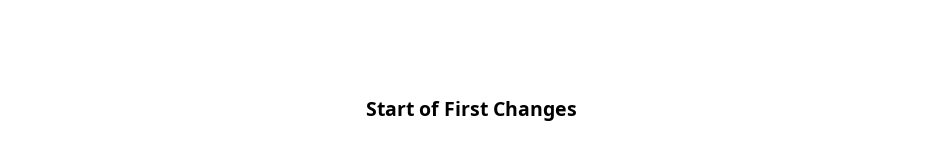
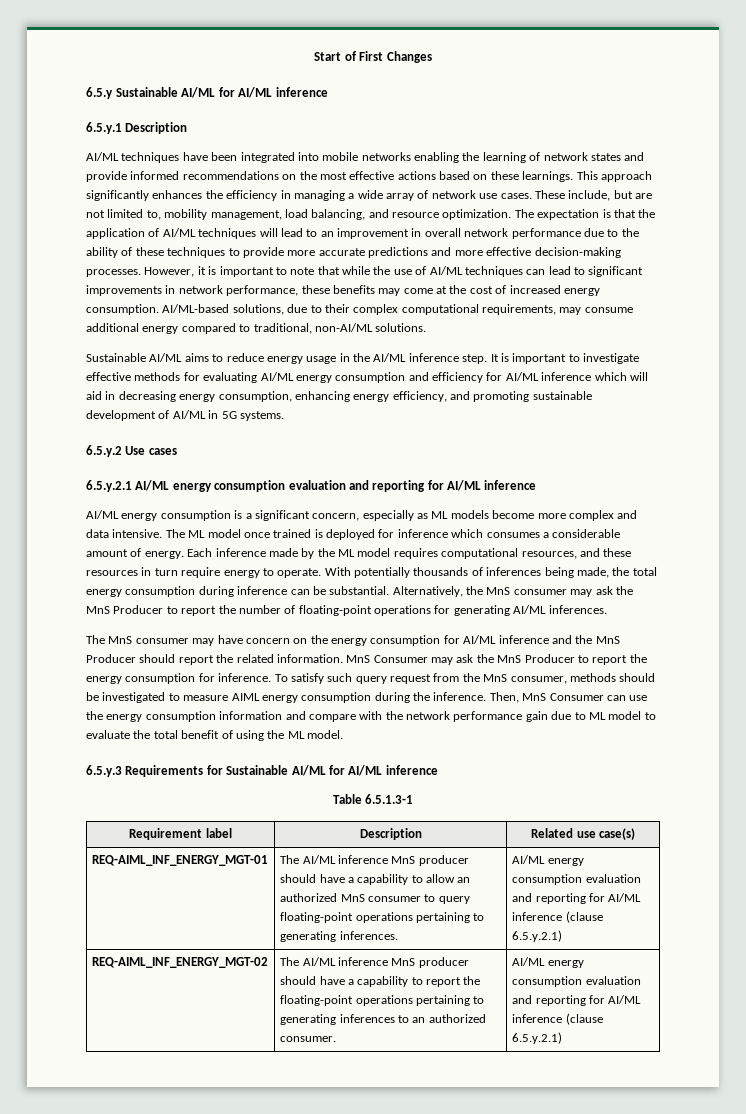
+ 6.5.y Sustainable AI/ML for AI/ML inference
+ 6.5.y.1 Description
+ AI/ML techniques have been integrated into mobile networks enabling the learning of network states and provide informed recommendations on the most effective actions based on these learnings. This approach significantly enhances the efficiency in managing a wide array of network use cases. These include, but are not limited to, mobility management, load balancing, and resource optimization. The expectation is that the application of AI/ML techniques will lead to an improvement in overall network performance due to the ability of these techniques to provide more accurate predictions and more effective decision-making processes. However, it is important to note that while the use of AI/ML techniques can lead to significant improvements in network performance, these benefits may come at the cost of increased energy consumption. AI/ML-based solutions, due to their complex computational requirements, may consume additional energy compared to traditional, non-AI/ML solutions.
+ Sustainable AI/ML aims to reduce energy usage in the AI/ML inference step. It is important to investigate effective methods for evaluating AI/ML energy consumption and efficiency for AI/ML inference which will aid in decreasing energy consumption, enhancing energy efficiency, and promoting sustainable development of AI/ML in 5G systems.
+ 6.5.y.2 Use cases
+ 6.5.y.2.1 AI/ML energy consumption evaluation and reporting for AI/ML inference
+ AI/ML energy consumption is a significant concern, especially as ML models become more complex and data intensive. The ML model once trained is deployed for inference which consumes a considerable amount of energy. Each inference made by the ML model requires computational resources, and these resources in turn require energy to operate. With potentially thousands of inferences being made, the total energy consumption during inference can be substantial. Alternatively, the MnS consumer may ask the MnS Producer to report the number of floating-point operations for generating AI/ML inferences.
+ The MnS consumer may have concern on the energy consumption for AI/ML inference and the MnS Producer should report the related information. MnS Consumer may ask the MnS Producer to report the energy consumption for inference. To satisfy such query request from the MnS consumer, methods should be investigated to measure AIML energy consumption during the inference. Then, MnS Consumer can use the energy consumption information and compare with the network performance gain due to ML model to evaluate the total benefit of using the ML model.
+ 6.5.y.3 Requirements for Sustainable AI/ML for AI/ML inference
+ Table 6.5.1.3-1
+ Requirement label | Description | Related use case(s)
+ REQ-AIML_INF_ENERGY_MGT-01 | The AI/ML inference MnS producer should have a capability to allow an authorized MnS consumer to query floating-point operations pertaining to generating inferences. | AI/ML energy consumption evaluation and reporting for AI/ML inference (clause 6.5.y.2.1)
+ REQ-AIML_INF_ENERGY_MGT-02 | The AI/ML inference MnS producer should have a capability to report the floating-point operations pertaining to generating inferences to an authorized consumer. | AI/ML energy consumption evaluation and reporting for AI/ML inference (clause 6.5.y.2.1)

